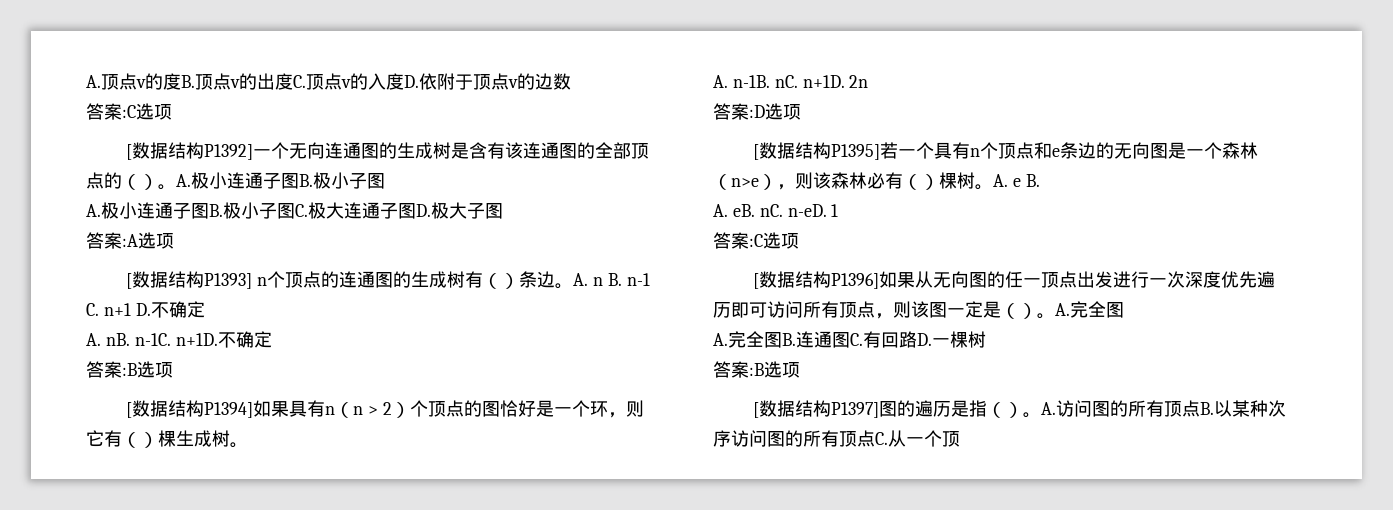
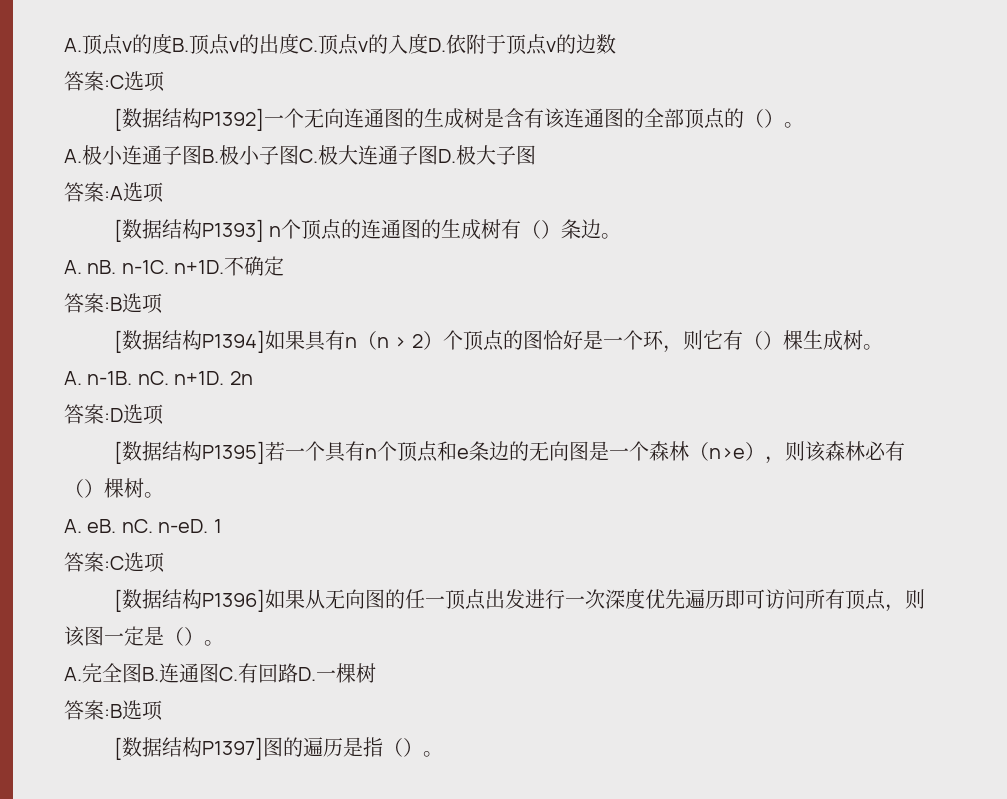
- [数据结构P1392]一个无向连通图的生成树是含有该连通图的全部顶点的（）。A.极小连通子图B.极小子图
+ [数据结构P1392]一个无向连通图的生成树是含有该连通图的全部顶点的（）。
- A. n B. n-1 C. n+1 D.不确定
- A. e B.
- [数据结构P1396]如果从无向图的任一顶点出发进行一次深度优先遍历即可访问所有顶点，则该图一定是（）。A.完全图
+ [数据结构P1396]如果从无向图的任一顶点出发进行一次深度优先遍历即可访问所有顶点，则该图一定是（）。
- A.访问图的所有顶点B.以某种次序访问图的所有顶点C.从一个顶

